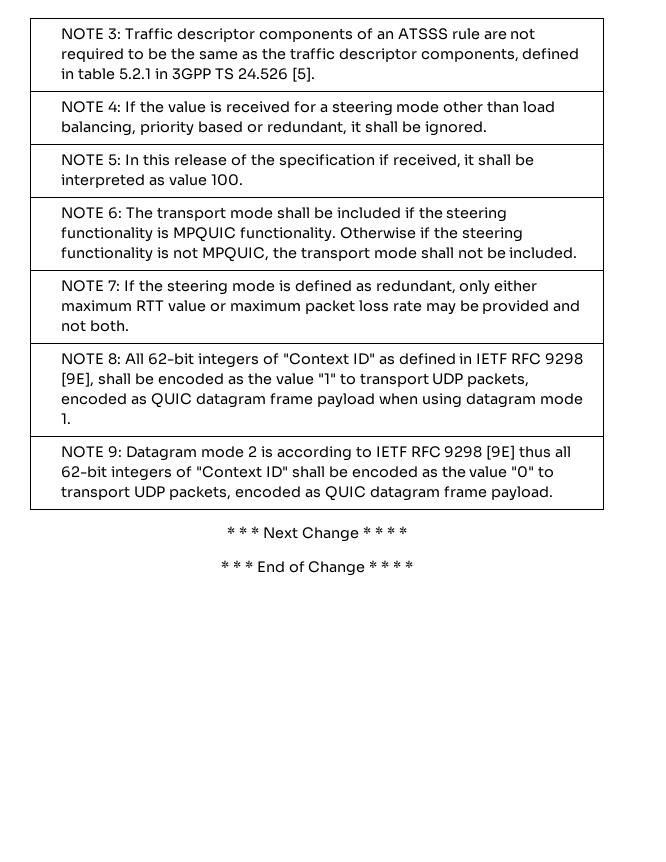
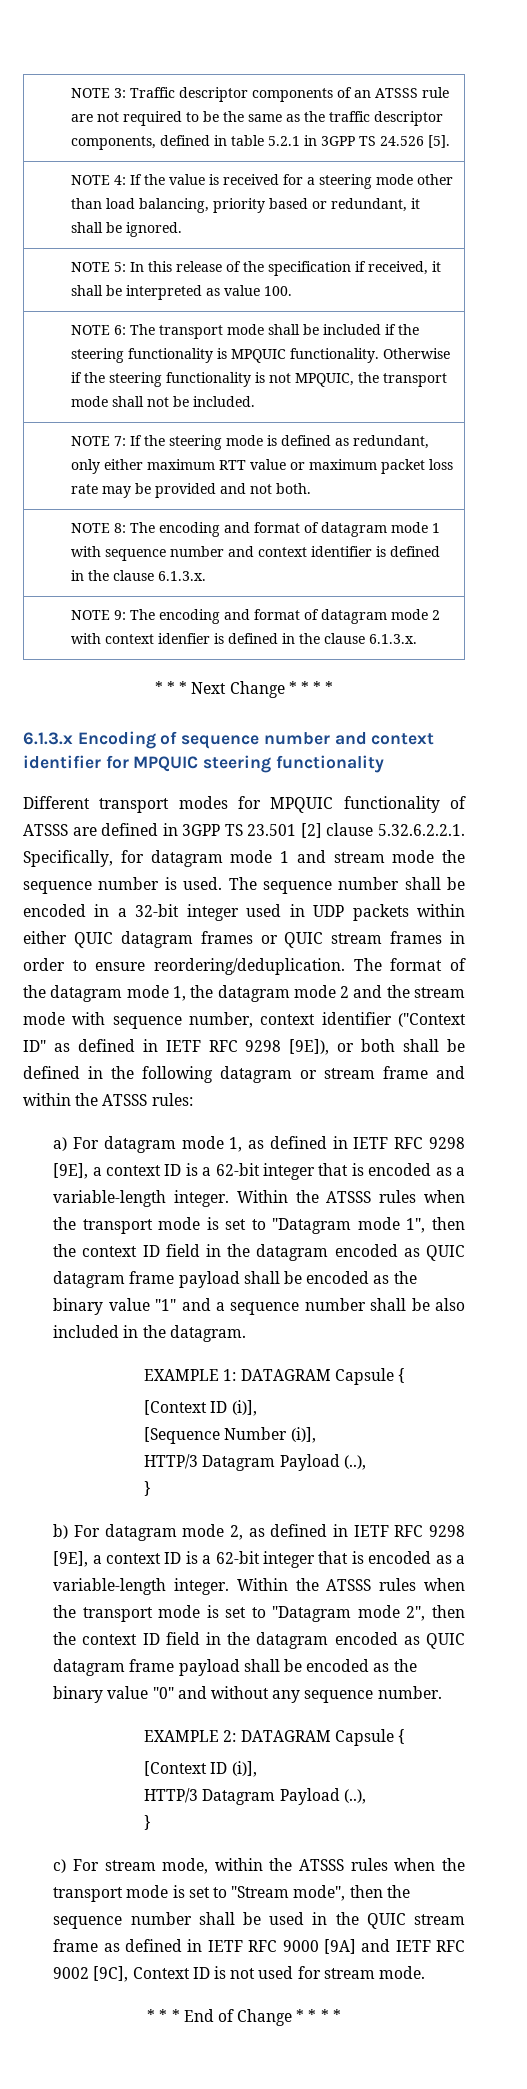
- NOTE 8: All 62-bit integers of "Context ID" as defined in IETF RFC 9298 [9E], shall be encoded as the value "1" to transport UDP packets, encoded as QUIC datagram frame payload when using datagram mode 1.
- NOTE 9: Datagram mode 2 is according to IETF RFC 9298 [9E] thus all 62-bit integers of "Context ID" shall be encoded as the value "0" to transport UDP packets, encoded as QUIC datagram frame payload.
+ NOTE 8: The encoding and format of datagram mode 1 with sequence number and context identifier is defined in the clause 6.1.3.x.
+ NOTE 9: The encoding and format of datagram mode 2 with context idenfier is defined in the clause 6.1.3.x.
+ 6.1.3.x Encoding of sequence number and context identifier for MPQUIC steering functionality
+ Different transport modes for MPQUIC functionality of ATSSS are defined in 3GPP TS 23.501 [2] clause 5.32.6.2.2.1. Specifically, for datagram mode 1 and stream mode the sequence number is used. The sequence number shall be encoded in a 32-bit integer used in UDP packets within either QUIC datagram frames or QUIC stream frames in order to ensure reordering/deduplication. The format of the datagram mode 1, the datagram mode 2 and the stream mode with sequence number, context identifier ("Context ID" as defined in IETF RFC 9298 [9E]), or both shall be defined in the following datagram or stream frame and within the ATSSS rules:
+ a) For datagram mode 1, as defined in IETF RFC 9298 [9E], a context ID is a 62-bit integer that is encoded as a variable-length integer. Within the ATSSS rules when the transport mode is set to "Datagram mode 1", then the context ID field in the datagram encoded as QUIC datagram frame payload shall be encoded as the binary value "1" and a sequence number shall be also included in the datagram.
+ EXAMPLE 1: DATAGRAM Capsule {
+ [Context ID (i)],
+ [Sequence Number (i)],
+ HTTP/3 Datagram Payload (..),
+ }
+ b) For datagram mode 2, as defined in IETF RFC 9298 [9E], a context ID is a 62-bit integer that is encoded as a variable-length integer. Within the ATSSS rules when the transport mode is set to "Datagram mode 2", then the context ID field in the datagram encoded as QUIC datagram frame payload shall be encoded as the binary value "0" and without any sequence number.
+ EXAMPLE 2: DATAGRAM Capsule {
+ [Context ID (i)],
+ HTTP/3 Datagram Payload (..),
+ }
+ c) For stream mode, within the ATSSS rules when the transport mode is set to "Stream mode", then the sequence number shall be used in the QUIC stream frame as defined in IETF RFC 9000 [9A] and IETF RFC 9002 [9C], Context ID is not used for stream mode.

